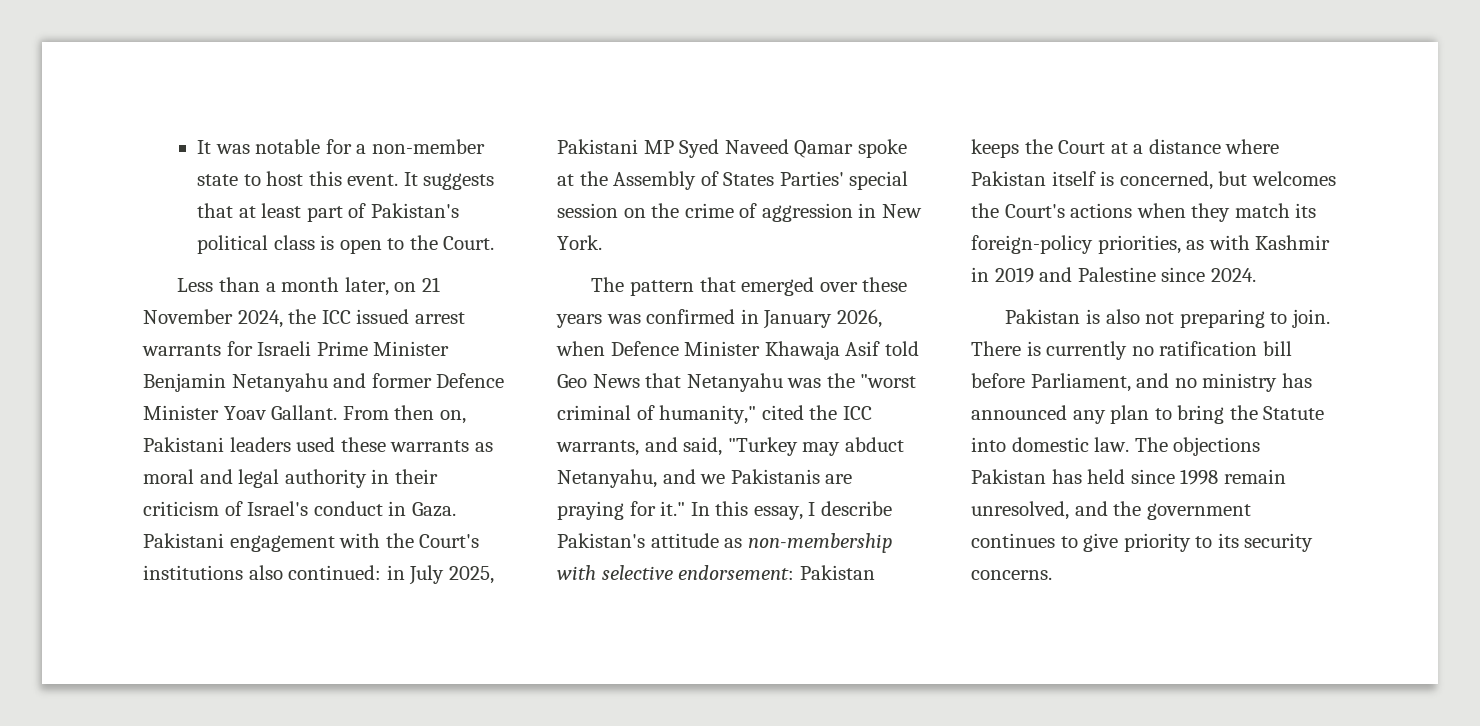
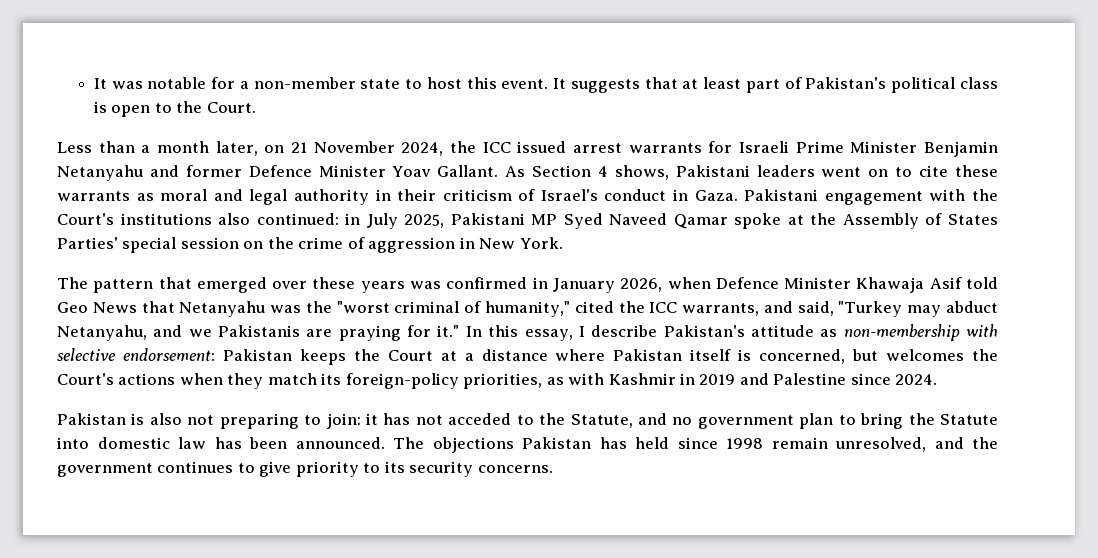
- From then on, Pakistani leaders used these warrants as moral and legal authority in their criticism of Israel's conduct in Gaza.
+ As Section 4 shows, Pakistani leaders went on to cite these warrants as moral and legal authority in their criticism of Israel's conduct in Gaza.
- Pakistan is also not preparing to join. There is currently no ratification bill before Parliament, and no ministry has announced any plan to bring the Statute into domestic law.
+ Pakistan is also not preparing to join: it has not acceded to the Statute, and no government plan to bring the Statute into domestic law has been announced.

